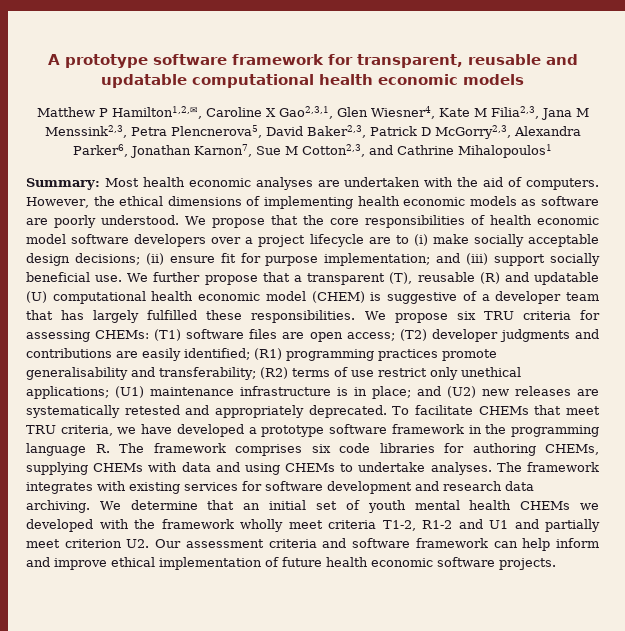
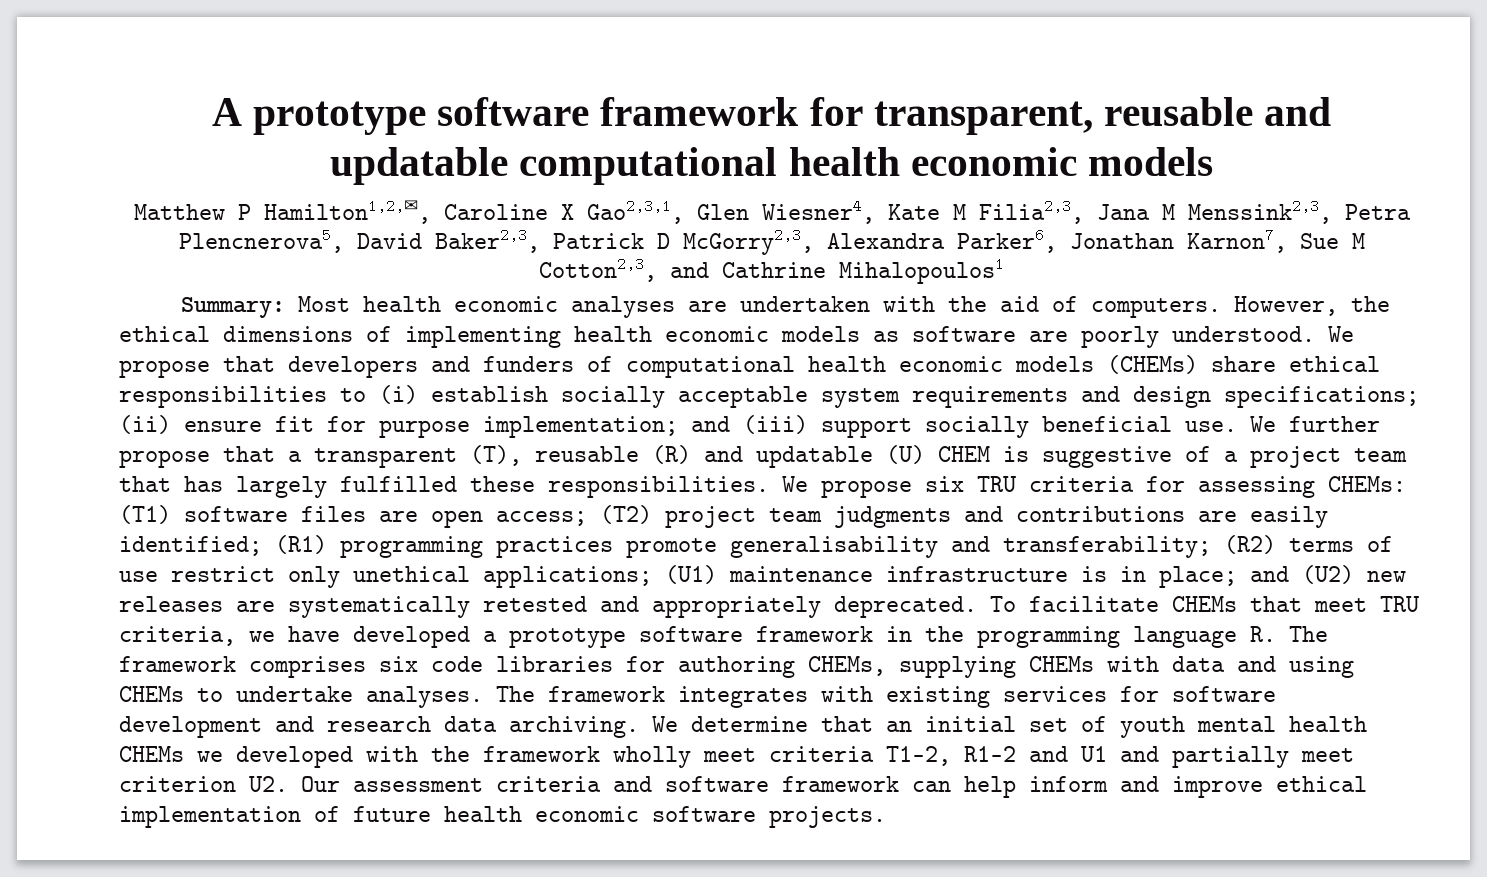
- We propose that the core responsibilities of health economic model software developers over a project lifecycle are to (i) make socially acceptable design decisions; (ii) ensure fit for purpose implementation; and (iii) support socially beneficial use.
+ We propose that developers and funders of computational health economic models (CHEMs) share ethical responsibilities to (i) establish socially acceptable system requirements and design specifications; (ii) ensure fit for purpose implementation; and (iii) support socially beneficial use.
- We further propose that a transparent (T), reusable (R) and updatable (U) computational health economic model (CHEM) is suggestive of a developer team that has largely fulfilled these responsibilities.
+ We further propose that a transparent (T), reusable (R) and updatable (U) CHEM is suggestive of a project team that has largely fulfilled these responsibilities.
- We propose six TRU criteria for assessing CHEMs: (T1) software files are open access; (T2) developer judgments and contributions are easily identified; (R1) programming practices promote generalisability and transferability; (R2) terms of use restrict only unethical applications; (U1) maintenance infrastructure is in place; and (U2) new releases are systematically retested and appropriately deprecated.
+ We propose six TRU criteria for assessing CHEMs: (T1) software files are open access; (T2) project team judgments and contributions are easily identified; (R1) programming practices promote generalisability and transferability; (R2) terms of use restrict only unethical applications; (U1) maintenance infrastructure is in place; and (U2) new releases are systematically retested and appropriately deprecated.

